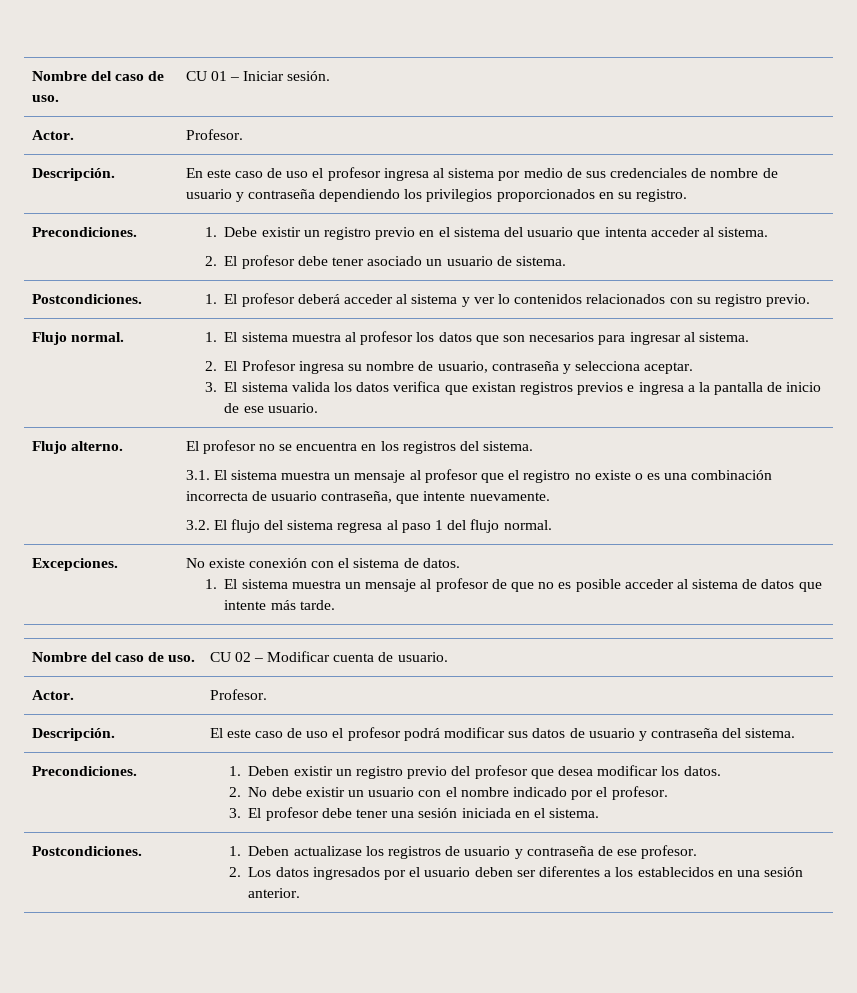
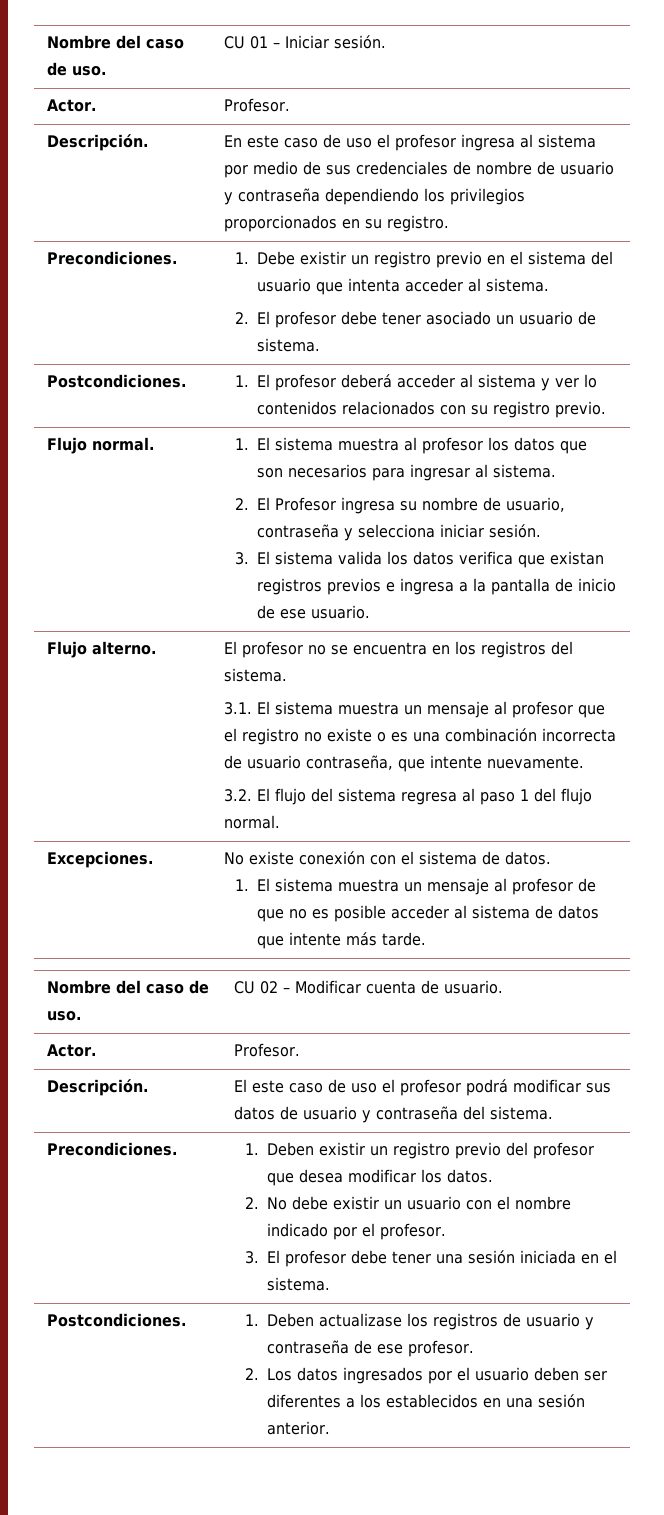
- 2. El Profesor ingresa su nombre de usuario, contraseña y selecciona aceptar.
+ 2. El Profesor ingresa su nombre de usuario, contraseña y selecciona iniciar sesión.

